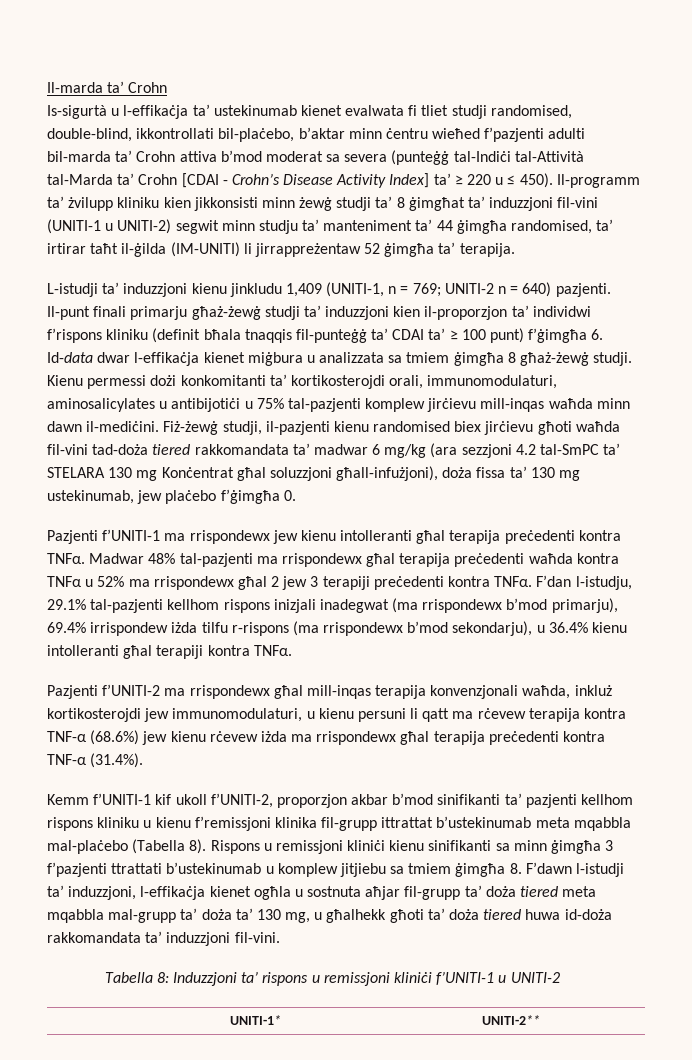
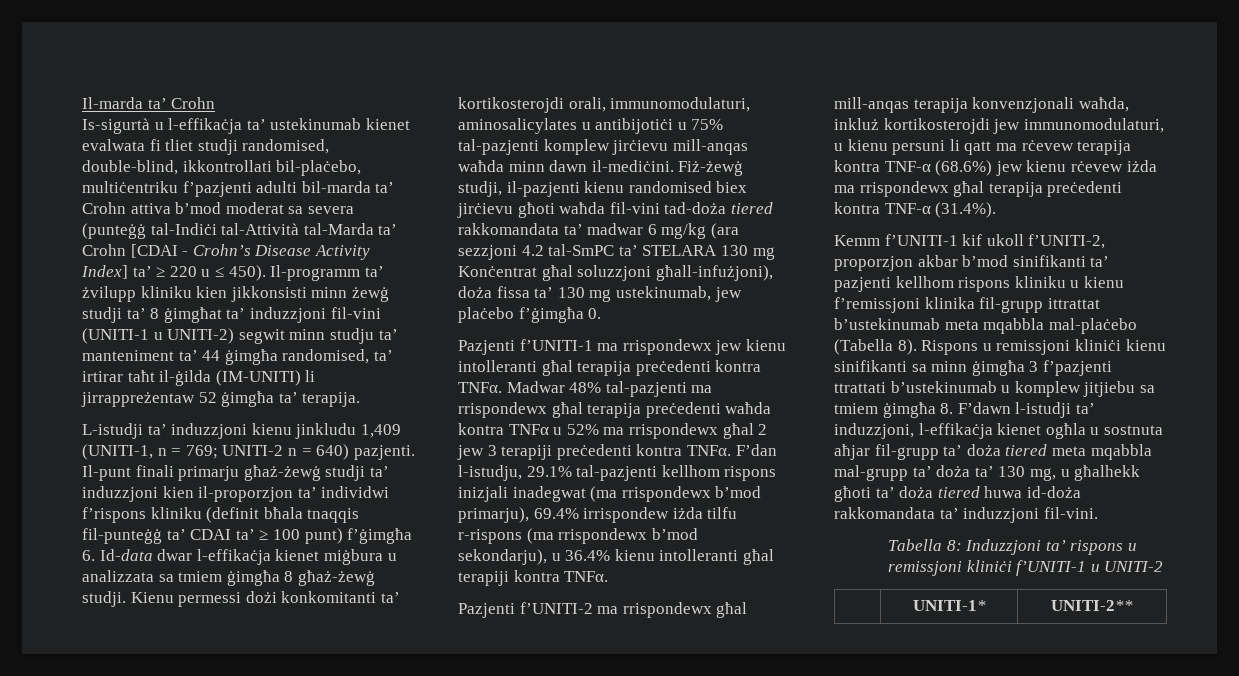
- Is-sigurtà u l-effikaċja ta’ ustekinumab kienet evalwata fi tliet studji randomised, double-blind, ikkontrollati bil-plaċebo, b’aktar minn ċentru wieħed f’pazjenti adulti bil-marda ta’ Crohn attiva b’mod moderat sa severa (punteġġ tal-Indiċi tal-Attività tal-Marda ta’ Crohn [CDAI - Crohn’s Disease Activity Index] ta’ ≥ 220 u ≤ 450).
+ Is-sigurtà u l-effikaċja ta’ ustekinumab kienet evalwata fi tliet studji randomised, double-blind, ikkontrollati bil-plaċebo, multiċentriku f’pazjenti adulti bil-marda ta’ Crohn attiva b’mod moderat sa severa (punteġġ tal-Indiċi tal-Attività tal-Marda ta’ Crohn [CDAI - Crohn’s Disease Activity Index] ta’ ≥ 220 u ≤ 450).
- Kienu permessi dożi konkomitanti ta’ kortikosterojdi orali, immunomodulaturi, aminosalicylates u antibijotiċi u 75% tal-pazjenti komplew jirċievu mill-inqas waħda minn dawn il-mediċini.
+ Kienu permessi dożi konkomitanti ta’ kortikosterojdi orali, immunomodulaturi, aminosalicylates u antibijotiċi u 75% tal-pazjenti komplew jirċievu mill-anqas waħda minn dawn il-mediċini.
- Pazjenti f’UNITI-2 ma rrispondewx għal mill-inqas terapija konvenzjonali waħda, inkluż kortikosterojdi jew immunomodulaturi, u kienu persuni li qatt ma rċevew terapija kontra TNF-α (68.6%) jew kienu rċevew iżda ma rrispondewx għal terapija preċedenti kontra TNF-α (31.4%).
+ Pazjenti f’UNITI-2 ma rrispondewx għal mill-anqas terapija konvenzjonali waħda, inkluż kortikosterojdi jew immunomodulaturi, u kienu persuni li qatt ma rċevew terapija kontra TNF-α (68.6%) jew kienu rċevew iżda ma rrispondewx għal terapija preċedenti kontra TNF-α (31.4%).

